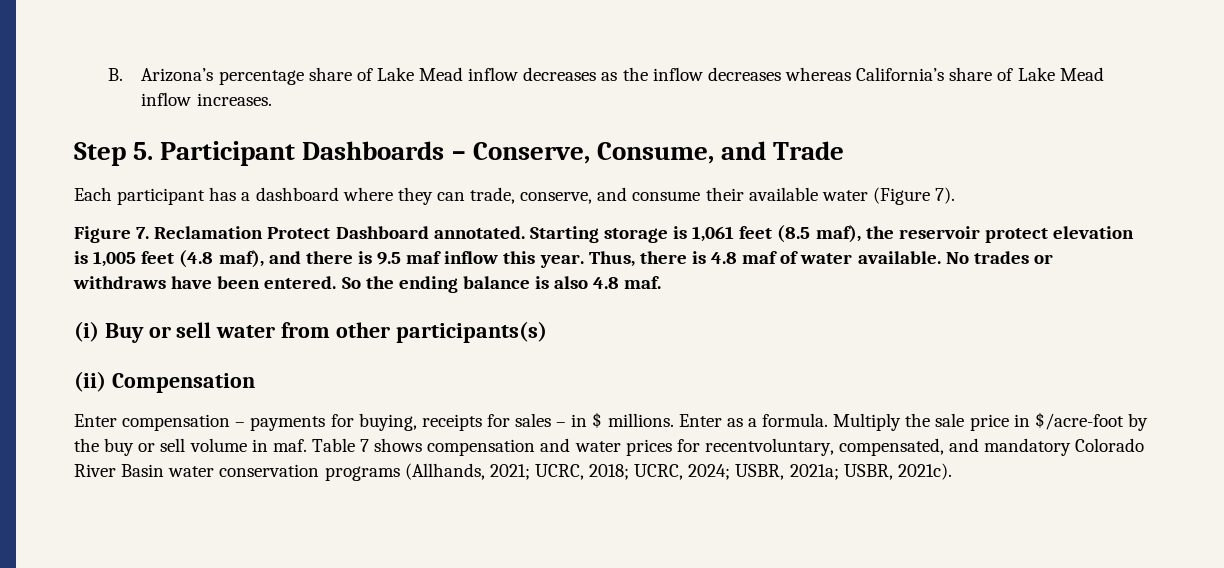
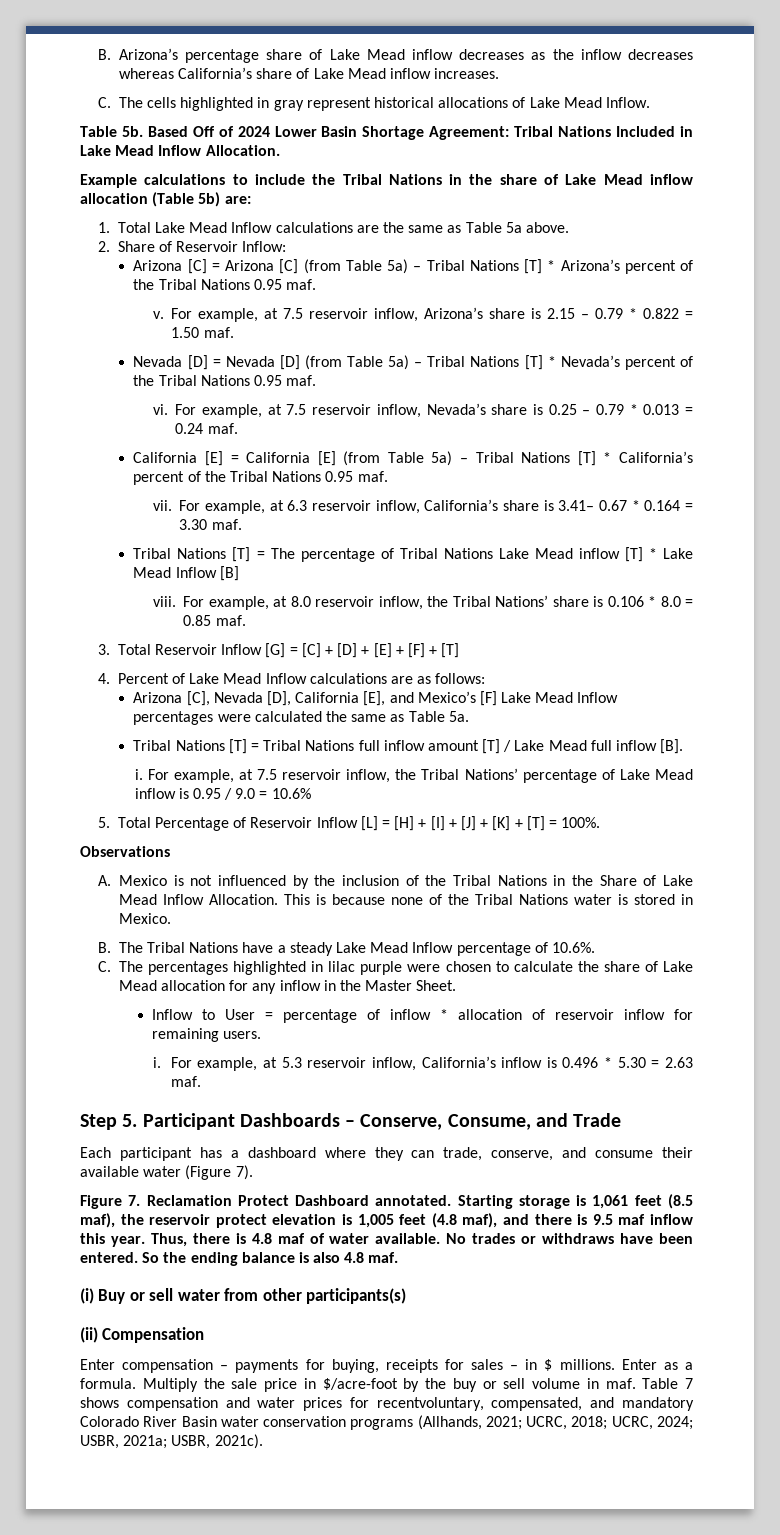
+ C. The cells highlighted in gray represent historical allocations of Lake Mead Inflow.
+ Table 5b. Based Off of 2024 Lower Basin Shortage Agreement: Tribal Nations Included in Lake Mead Inflow Allocation.
+ Example calculations to include the Tribal Nations in the share of Lake Mead inflow allocation (Table 5b) are:
+ 1. Total Lake Mead Inflow calculations are the same as Table 5a above.
+ 2. Share of Reservoir Inflow:
+ Arizona [C] = Arizona [C] (from Table 5a) – Tribal Nations [T] * Arizona’s percent of the Tribal Nations 0.95 maf.
+ v. For example, at 7.5 reservoir inflow, Arizona’s share is 2.15 – 0.79 * 0.822 = 1.50 maf.
+ Nevada [D] = Nevada [D] (from Table 5a) – Tribal Nations [T] * Nevada’s percent of the Tribal Nations 0.95 maf.
+ vi. For example, at 7.5 reservoir inflow, Nevada’s share is 0.25 – 0.79 * 0.013 = 0.24 maf.
+ California [E] = California [E] (from Table 5a) – Tribal Nations [T] * California’s percent of the Tribal Nations 0.95 maf.
+ vii. For example, at 6.3 reservoir inflow, California’s share is 3.41– 0.67 * 0.164 = 3.30 maf.
+ Tribal Nations [T] = The percentage of Tribal Nations Lake Mead inflow [T] * Lake Mead Inflow [B]
+ viii. For example, at 8.0 reservoir inflow, the Tribal Nations’ share is 0.106 * 8.0 = 0.85 maf.
+ 3. Total Reservoir Inflow [G] = [C] + [D] + [E] + [F] + [T]
+ 4. Percent of Lake Mead Inflow calculations are as follows:
+ Arizona [C], Nevada [D], California [E], and Mexico’s [F] Lake Mead Inflow percentages were calculated the same as Table 5a.
+ Tribal Nations [T] = Tribal Nations full inflow amount [T] / Lake Mead full inflow [B].
+ i. For example, at 7.5 reservoir inflow, the Tribal Nations’ percentage of Lake Mead inflow is 0.95 / 9.0 = 10.6%
+ 5. Total Percentage of Reservoir Inflow [L] = [H] + [I] + [J] + [K] + [T] = 100%.
+ Observations
+ A. Mexico is not influenced by the inclusion of the Tribal Nations in the Share of Lake Mead Inflow Allocation. This is because none of the Tribal Nations water is stored in Mexico.
+ B. The Tribal Nations have a steady Lake Mead Inflow percentage of 10.6%.
+ C. The percentages highlighted in lilac purple were chosen to calculate the share of Lake Mead allocation for any inflow in the Master Sheet.
+ Inflow to User = percentage of inflow * allocation of reservoir inflow for remaining users.
+ i. For example, at 5.3 reservoir inflow, California’s inflow is 0.496 * 5.30 = 2.63 maf.

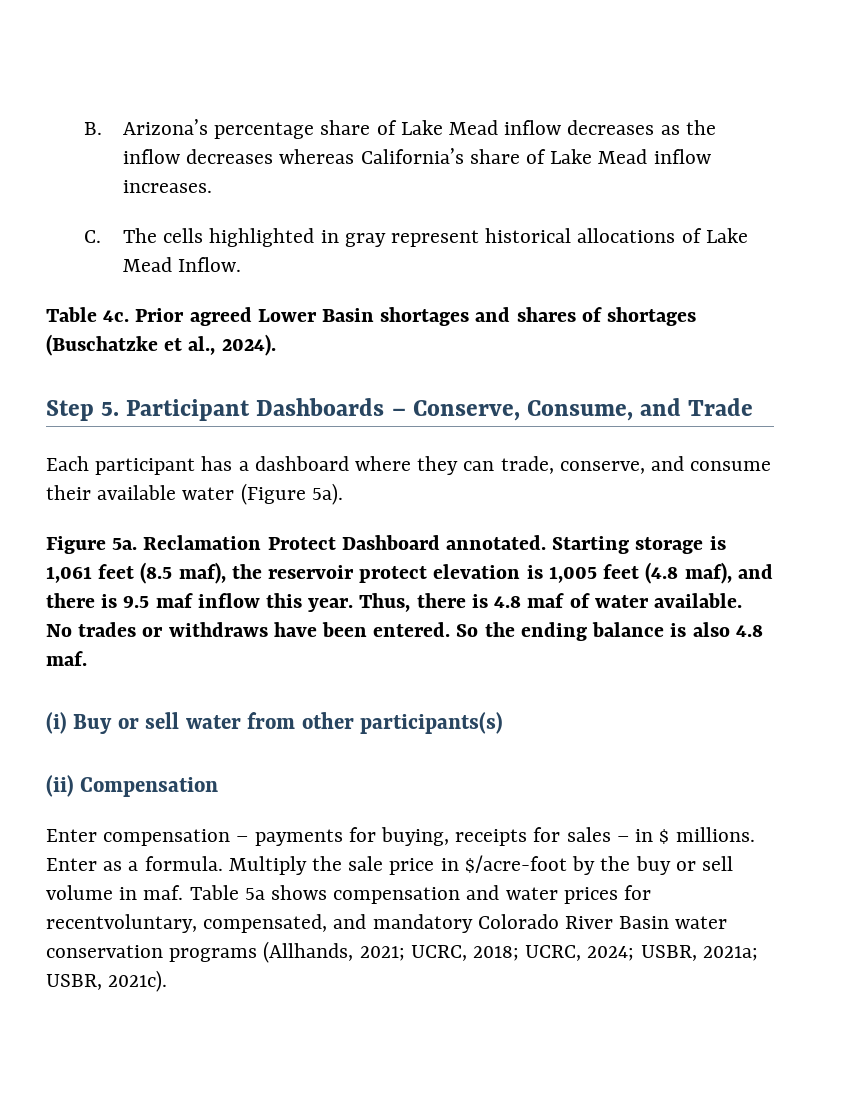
- Table 5b. Based Off of 2024 Lower Basin Shortage Agreement: Tribal Nations Included in Lake Mead Inflow Allocation.
- Example calculations to include the Tribal Nations in the share of Lake Mead inflow allocation (Table 5b) are:
- 1. Total Lake Mead Inflow calculations are the same as Table 5a above.
- 2. Share of Reservoir Inflow:
- Arizona [C] = Arizona [C] (from Table 5a) – Tribal Nations [T] * Arizona’s percent of the Tribal Nations 0.95 maf.
- v. For example, at 7.5 reservoir inflow, Arizona’s share is 2.15 – 0.79 * 0.822 = 1.50 maf.
- Nevada [D] = Nevada [D] (from Table 5a) – Tribal Nations [T] * Nevada’s percent of the Tribal Nations 0.95 maf.
- vi. For example, at 7.5 reservoir inflow, Nevada’s share is 0.25 – 0.79 * 0.013 = 0.24 maf.
- California [E] = California [E] (from Table 5a) – Tribal Nations [T] * California’s percent of the Tribal Nations 0.95 maf.
- vii. For example, at 6.3 reservoir inflow, California’s share is 3.41– 0.67 * 0.164 = 3.30 maf.
- Tribal Nations [T] = The percentage of Tribal Nations Lake Mead inflow [T] * Lake Mead Inflow [B]
- viii. For example, at 8.0 reservoir inflow, the Tribal Nations’ share is 0.106 * 8.0 = 0.85 maf.
- 3. Total Reservoir Inflow [G] = [C] + [D] + [E] + [F] + [T]
- 4. Percent of Lake Mead Inflow calculations are as follows:
- Arizona [C], Nevada [D], California [E], and Mexico’s [F] Lake Mead Inflow percentages were calculated the same as Table 5a.
- Tribal Nations [T] = Tribal Nations full inflow amount [T] / Lake Mead full inflow [B].
- i. For example, at 7.5 reservoir inflow, the Tribal Nations’ percentage of Lake Mead inflow is 0.95 / 9.0 = 10.6%
- 5. Total Percentage of Reservoir Inflow [L] = [H] + [I] + [J] + [K] + [T] = 100%.
- Observations
- A. Mexico is not influenced by the inclusion of the Tribal Nations in the Share of Lake Mead Inflow Allocation. This is because none of the Tribal Nations water is stored in Mexico.
- B. The Tribal Nations have a steady Lake Mead Inflow percentage of 10.6%.
- C. The percentages highlighted in lilac purple were chosen to calculate the share of Lake Mead allocation for any inflow in the Master Sheet.
- Inflow to User = percentage of inflow * allocation of reservoir inflow for remaining users.
- i. For example, at 5.3 reservoir inflow, California’s inflow is 0.496 * 5.30 = 2.63 maf.
+ Table 4c. Prior agreed Lower Basin shortages and shares of shortages (Buschatzke et al., 2024).
- Each participant has a dashboard where they can trade, conserve, and consume their available water (Figure 7).
+ Each participant has a dashboard where they can trade, conserve, and consume their available water (Figure 5a).
- Figure 7. Reclamation Protect Dashboard annotated.
+ Figure 5a. Reclamation Protect Dashboard annotated.
- Table 7 shows compensation and water prices for recentvoluntary, compensated, and mandatory Colorado River Basin water conservation programs (Allhands, 2021; UCRC, 2018; UCRC, 2024; USBR, 2021a; USBR, 2021c).
+ Table 5a shows compensation and water prices for recentvoluntary, compensated, and mandatory Colorado River Basin water conservation programs (Allhands, 2021; UCRC, 2018; UCRC, 2024; USBR, 2021a; USBR, 2021c).

